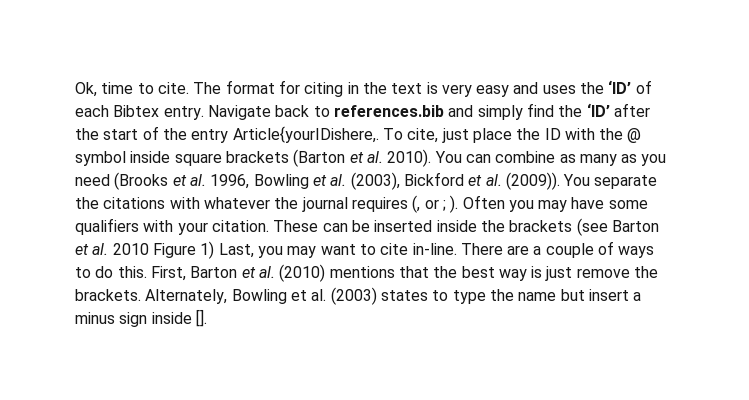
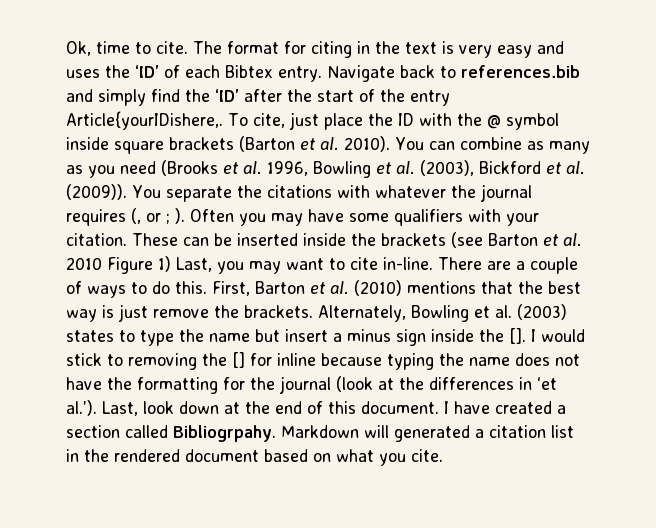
- Alternately, Bowling et al. (2003) states to type the name but insert a minus sign inside [].
+ Alternately, Bowling et al. (2003) states to type the name but insert a minus sign inside the []. I would stick to removing the [] for inline because typing the name does not have the formatting for the journal (look at the differences in ‘et al.’). Last, look down at the end of this document. I have created a section called Bibliogrpahy. Markdown will generated a citation list in the rendered document based on what you cite.

